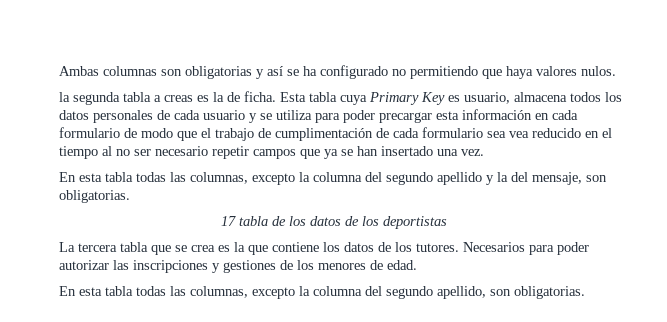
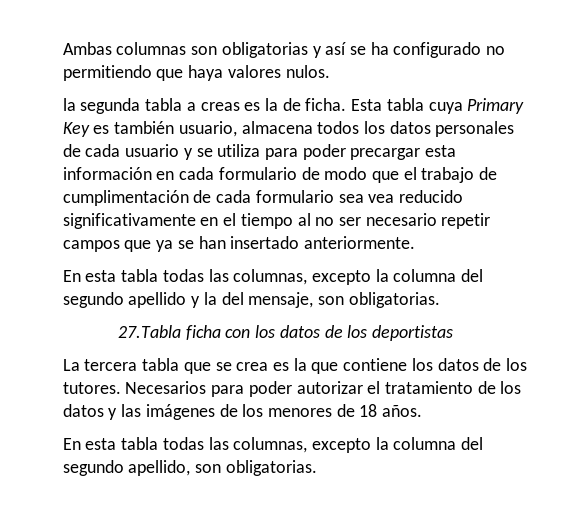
- Esta tabla cuya Primary Key es usuario, almacena todos los datos personales de cada usuario y se utiliza para poder precargar esta información en cada formulario de modo que el trabajo de cumplimentación de cada formulario sea vea reducido en el tiempo al no ser necesario repetir campos que ya se han insertado una vez.
+ Esta tabla cuya Primary Key es también usuario, almacena todos los datos personales de cada usuario y se utiliza para poder precargar esta información en cada formulario de modo que el trabajo de cumplimentación de cada formulario sea vea reducido significativamente en el tiempo al no ser necesario repetir campos que ya se han insertado anteriormente.
- 17 tabla de los datos de los deportistas
+ 27.Tabla ficha con los datos de los deportistas
- Necesarios para poder autorizar las inscripciones y gestiones de los menores de edad.
+ Necesarios para poder autorizar el tratamiento de los datos y las imágenes de los menores de 18 años.

